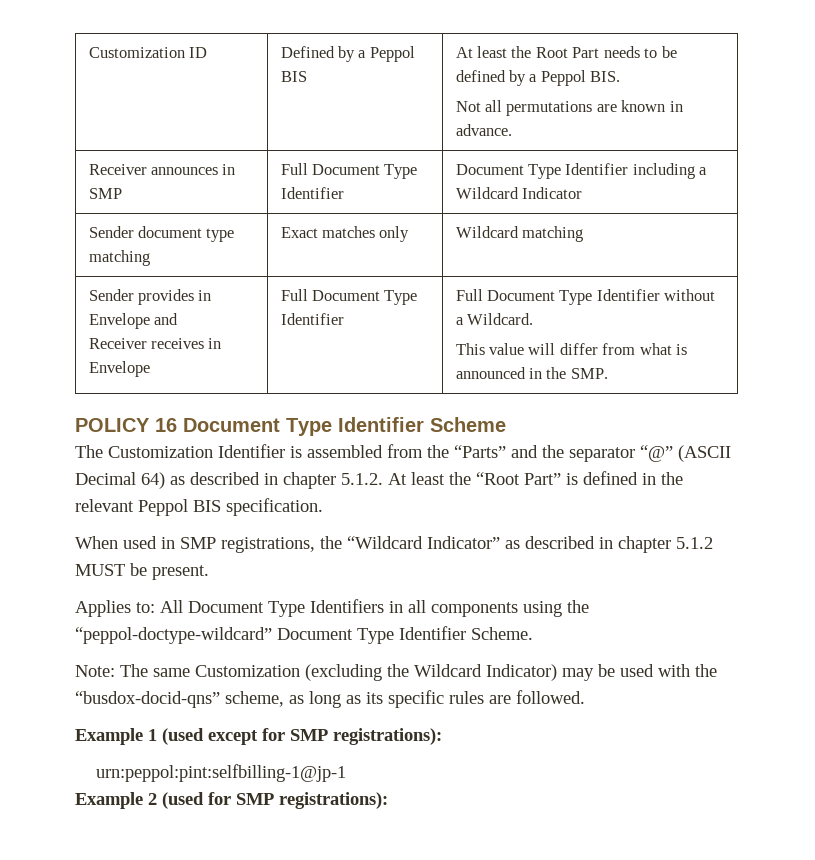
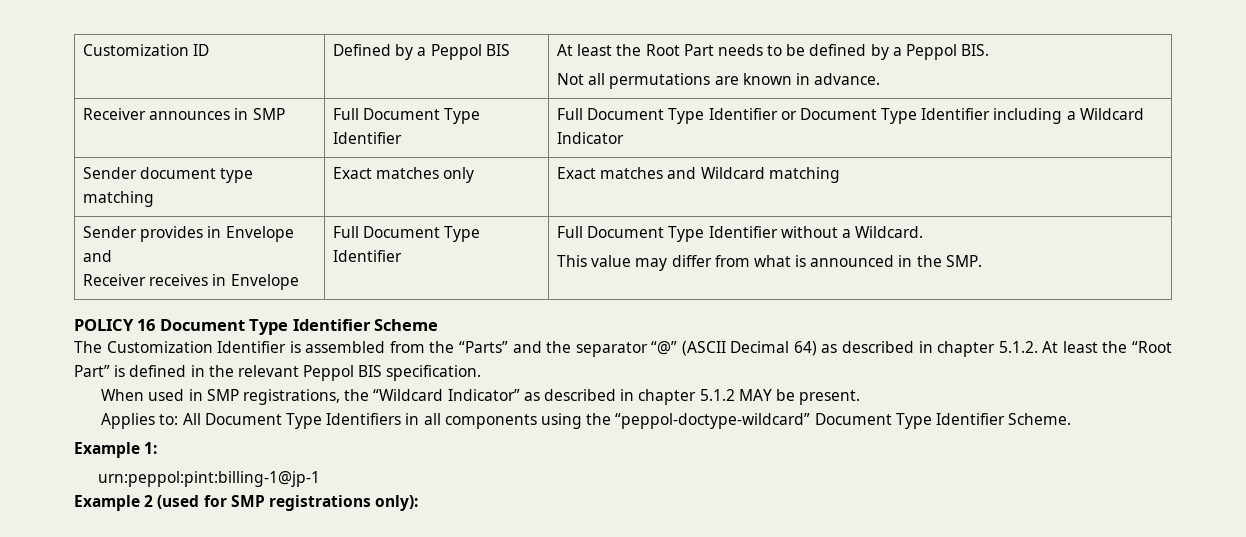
- Receiver announces in SMP | Full Document Type Identifier | Document Type Identifier including a Wildcard Indicator
+ Receiver announces in SMP | Full Document Type Identifier | Full Document Type Identifier or Document Type Identifier including a Wildcard Indicator
- Sender document type matching | Exact matches only | Wildcard matching
+ Sender document type matching | Exact matches only | Exact matches and Wildcard matching
  Sender provides in Envelope and
  Receiver receives in Envelope | Full Document Type Identifier | Full Document Type Identifier without a Wildcard.
- This value will differ from what is announced in the SMP.
+ This value may differ from what is announced in the SMP.
- When used in SMP registrations, the “Wildcard Indicator” as described in chapter 5.1.2 MUST be present.
+ When used in SMP registrations, the “Wildcard Indicator” as described in chapter 5.1.2 MAY be present.
- Note: The same Customization (excluding the Wildcard Indicator) may be used with the “busdox-docid-qns” scheme, as long as its specific rules are followed.
- Example 1 (used except for SMP registrations):
- urn:peppol:pint:selfbilling-1@jp-1
+ Example 1:
+ urn:peppol:pint:billing-1@jp-1
- Example 2 (used for SMP registrations):
+ Example 2 (used for SMP registrations only):

